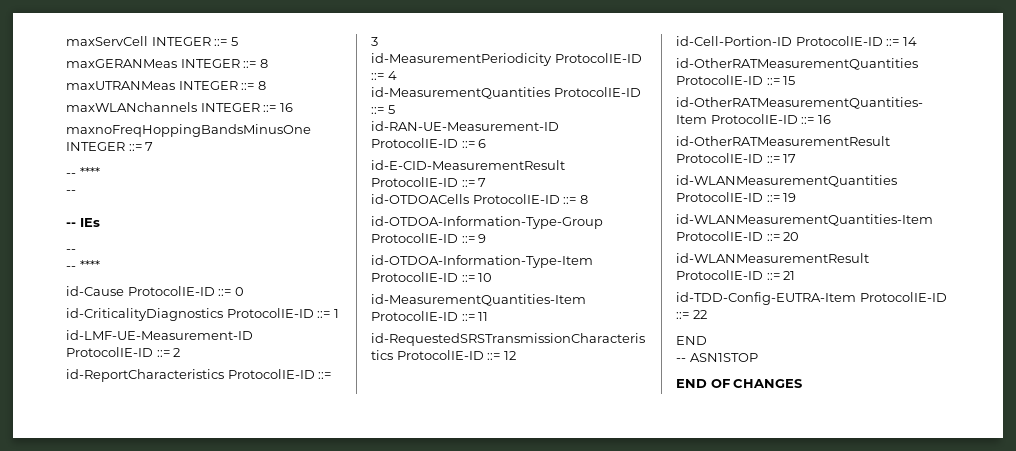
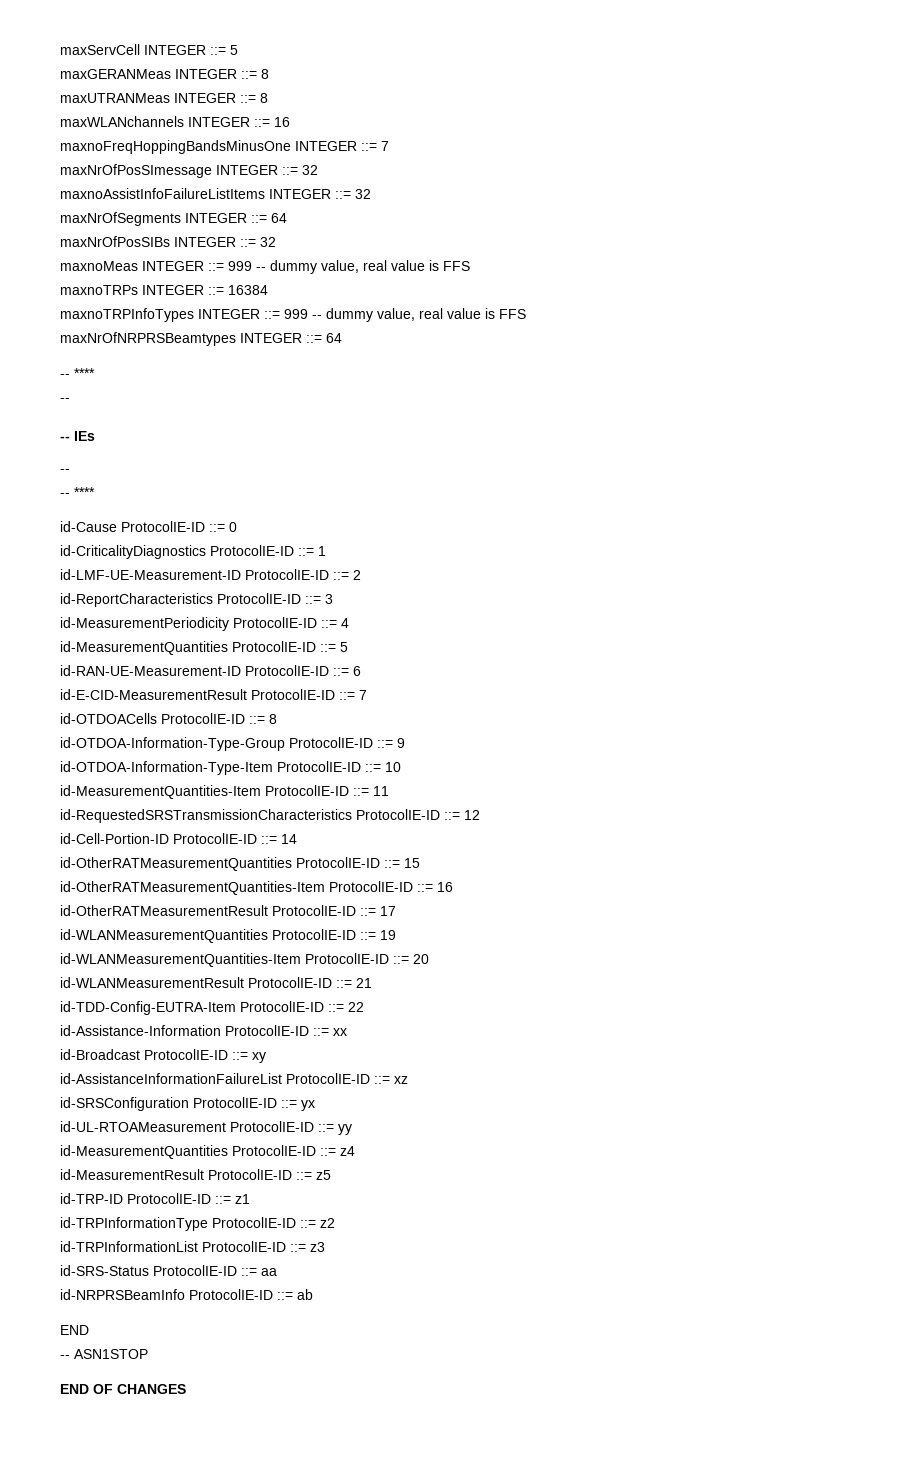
+ maxNrOfPosSImessage INTEGER ::= 32
+ maxnoAssistInfoFailureListItems INTEGER ::= 32
+ maxNrOfSegments INTEGER ::= 64
+ maxNrOfPosSIBs INTEGER ::= 32
+ maxnoMeas INTEGER ::= 999 -- dummy value, real value is FFS
+ maxnoTRPs INTEGER ::= 16384
+ maxnoTRPInfoTypes INTEGER ::= 999 -- dummy value, real value is FFS
+ maxNrOfNRPRSBeamtypes INTEGER ::= 64
+ id-Assistance-Information ProtocolIE-ID ::= xx
+ id-Broadcast ProtocolIE-ID ::= xy
+ id-AssistanceInformationFailureList ProtocolIE-ID ::= xz
+ id-SRSConfiguration ProtocolIE-ID ::= yx
+ id-UL-RTOAMeasurement ProtocolIE-ID ::= yy
+ id-MeasurementQuantities ProtocolIE-ID ::= z4
+ id-MeasurementResult ProtocolIE-ID ::= z5
+ id-TRP-ID ProtocolIE-ID ::= z1
+ id-TRPInformationType ProtocolIE-ID ::= z2
+ id-TRPInformationList ProtocolIE-ID ::= z3
+ id-SRS-Status ProtocolIE-ID ::= aa
+ id-NRPRSBeamInfo ProtocolIE-ID ::= ab

